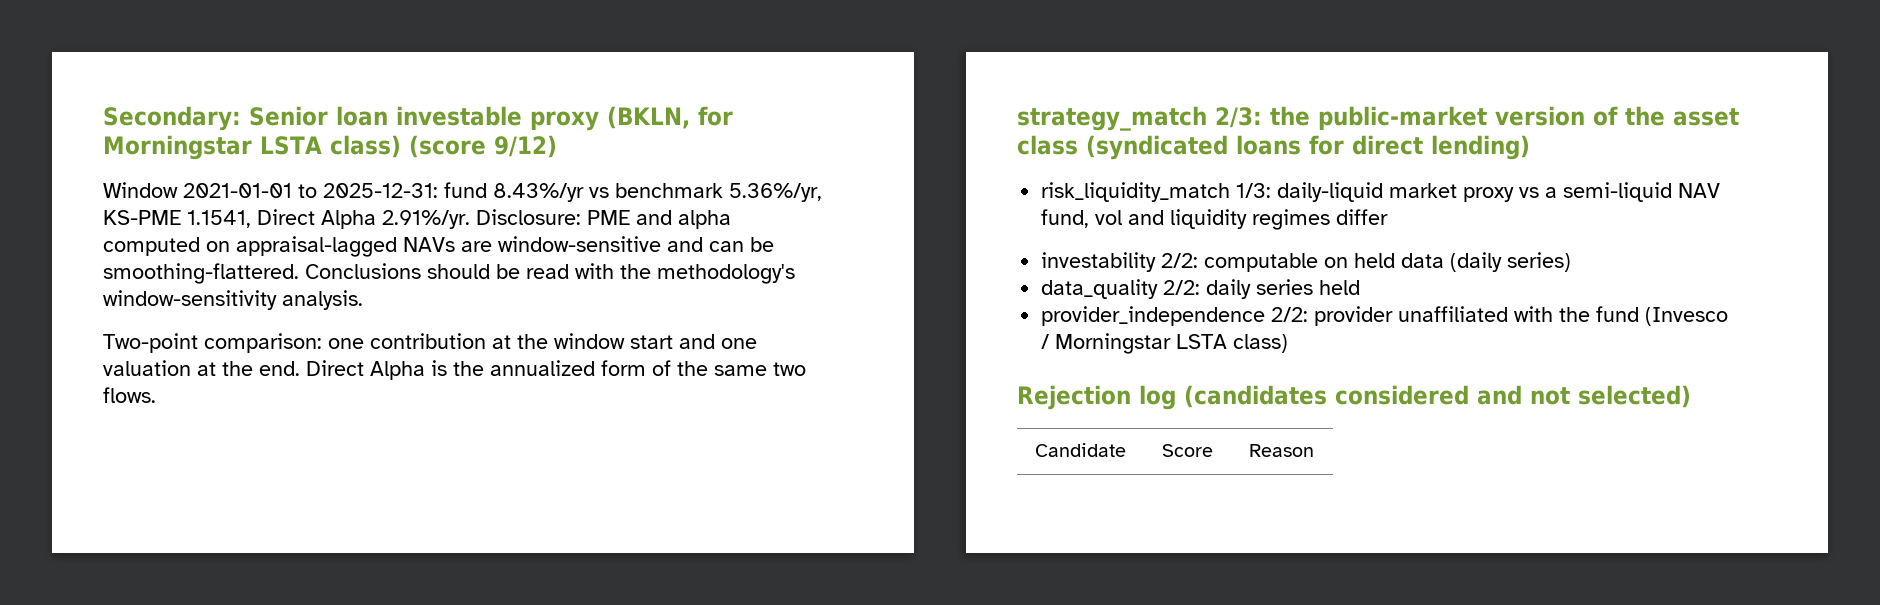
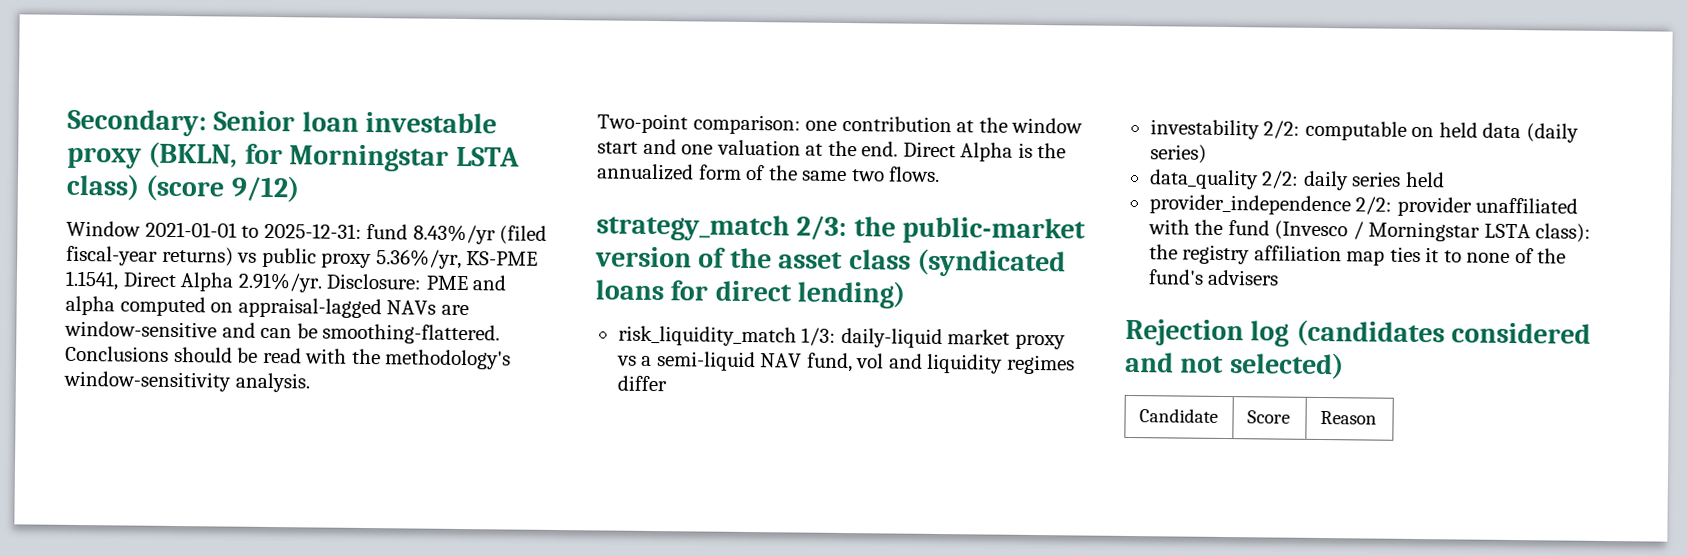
- Window 2021-01-01 to 2025-12-31: fund 8.43%/yr vs benchmark 5.36%/yr, KS-PME 1.1541, Direct Alpha 2.91%/yr. Disclosure: PME and alpha computed on appraisal-lagged NAVs are window-sensitive and can be smoothing-flattered.
+ Window 2021-01-01 to 2025-12-31: fund 8.43%/yr (filed fiscal-year returns) vs public proxy 5.36%/yr, KS-PME 1.1541, Direct Alpha 2.91%/yr. Disclosure: PME and alpha computed on appraisal-lagged NAVs are window-sensitive and can be smoothing-flattered.
- provider_independence 2/2: provider unaffiliated with the fund (Invesco / Morningstar LSTA class)
+ provider_independence 2/2: provider unaffiliated with the fund (Invesco / Morningstar LSTA class): the registry affiliation map ties it to none of the fund's advisers

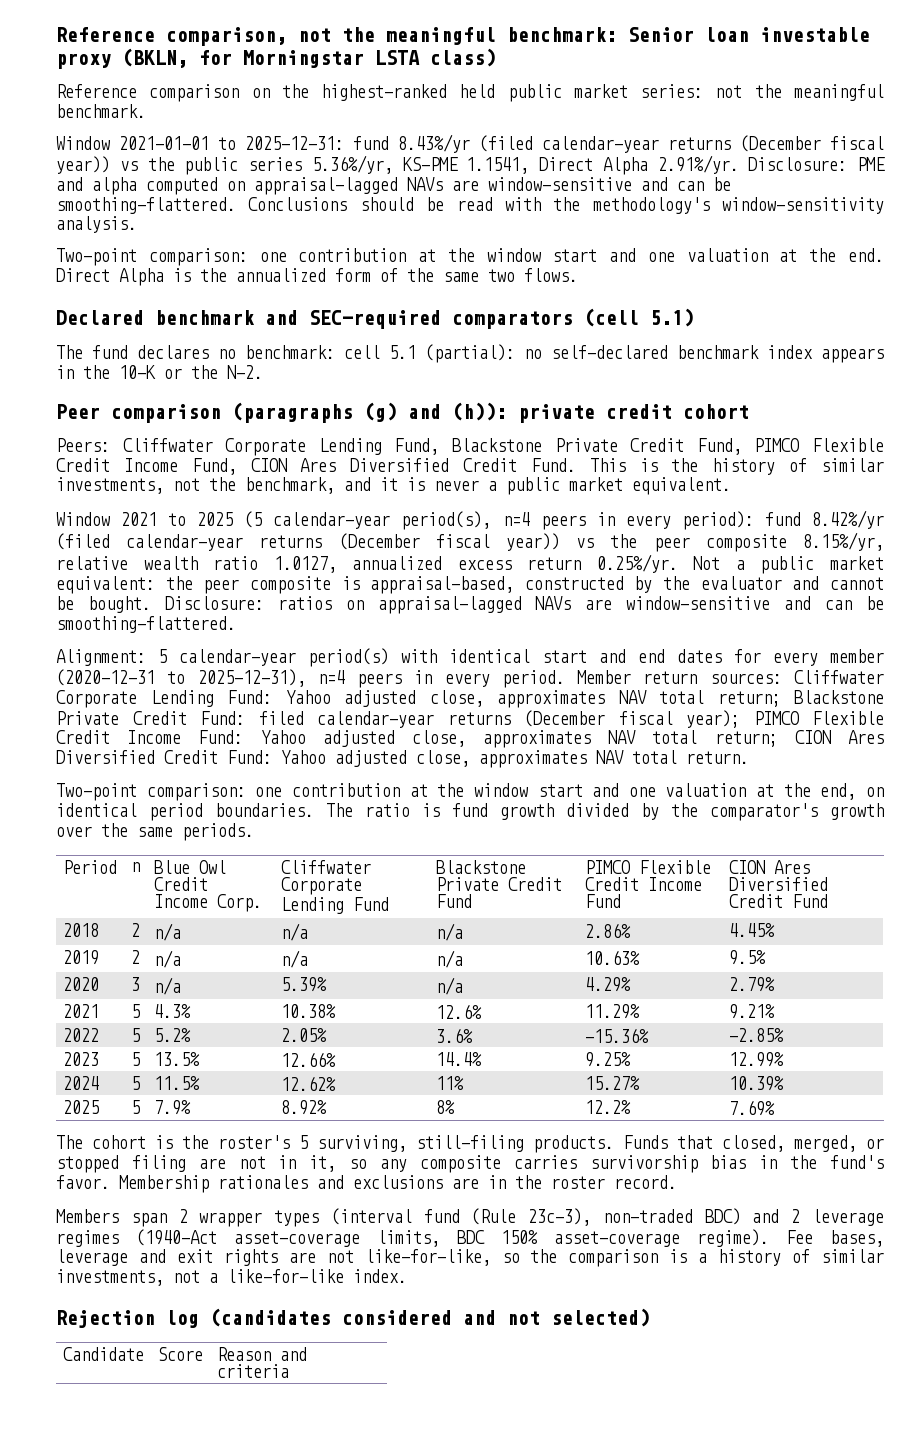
- Secondary: Senior loan investable proxy (BKLN, for Morningstar LSTA class) (score 9/12)
+ Reference comparison, not the meaningful benchmark: Senior loan investable proxy (BKLN, for Morningstar LSTA class)
+ Reference comparison on the highest-ranked held public market series: not the meaningful benchmark.
- Window 2021-01-01 to 2025-12-31: fund 8.43%/yr (filed fiscal-year returns) vs public proxy 5.36%/yr, KS-PME 1.1541, Direct Alpha 2.91%/yr. Disclosure: PME and alpha computed on appraisal-lagged NAVs are window-sensitive and can be smoothing-flattered.
+ Window 2021-01-01 to 2025-12-31: fund 8.43%/yr (filed calendar-year returns (December fiscal year)) vs the public series 5.36%/yr, KS-PME 1.1541, Direct Alpha 2.91%/yr. Disclosure: PME and alpha computed on appraisal-lagged NAVs are window-sensitive and can be smoothing-flattered.
- strategy_match 2/3: the public-market version of the asset class (syndicated loans for direct lending)
- risk_liquidity_match 1/3: daily-liquid market proxy vs a semi-liquid NAV fund, vol and liquidity regimes differ
- investability 2/2: computable on held data (daily series)
- data_quality 2/2: daily series held
- provider_independence 2/2: provider unaffiliated with the fund (Invesco / Morningstar LSTA class): the registry affiliation map ties it to none of the fund's advisers
+ Declared benchmark and SEC-required comparators (cell 5.1)
+ The fund declares no benchmark: cell 5.1 (partial): no self-declared benchmark index appears in the 10-K or the N-2.
+ Peer comparison (paragraphs (g) and (h)): private credit cohort
+ Peers: Cliffwater Corporate Lending Fund, Blackstone Private Credit Fund, PIMCO Flexible Credit Income Fund, CION Ares Diversified Credit Fund. This is the history of similar investments, not the benchmark, and it is never a public market equivalent.
+ Window 2021 to 2025 (5 calendar-year period(s), n=4 peers in every period): fund 8.42%/yr (filed calendar-year returns (December fiscal year)) vs the peer composite 8.15%/yr, relative wealth ratio 1.0127, annualized excess return 0.25%/yr. Not a public market equivalent: the peer composite is appraisal-based, constructed by the evaluator and cannot be bought. Disclosure: ratios on appraisal-lagged NAVs are window-sensitive and can be smoothing-flattered.
+ Alignment: 5 calendar-year period(s) with identical start and end dates for every member (2020-12-31 to 2025-12-31), n=4 peers in every period. Member return sources: Cliffwater Corporate Lending Fund: Yahoo adjusted close, approximates NAV total return; Blackstone Private Credit Fund: filed calendar-year returns (December fiscal year); PIMCO Flexible Credit Income Fund: Yahoo adjusted close, approximates NAV total return; CION Ares Diversified Credit Fund: Yahoo adjusted close, approximates NAV total return.
+ Two-point comparison: one contribution at the window start and one valuation at the end, on identical period boundaries. The ratio is fund growth divided by the comparator's growth over the same periods.
+ Period | n | Blue Owl Credit Income Corp. | Cliffwater Corporate Lending Fund | Blackstone Private Credit Fund | PIMCO Flexible Credit Income Fund | CION Ares Diversified Credit Fund
+ 2018 | 2 | n/a | n/a | n/a | 2.86% | 4.45%
+ 2019 | 2 | n/a | n/a | n/a | 10.63% | 9.5%
+ 2020 | 3 | n/a | 5.39% | n/a | 4.29% | 2.79%
+ 2021 | 5 | 4.3% | 10.38% | 12.6% | 11.29% | 9.21%
+ 2022 | 5 | 5.2% | 2.05% | 3.6% | -15.36% | -2.85%
+ 2023 | 5 | 13.5% | 12.66% | 14.4% | 9.25% | 12.99%
+ 2024 | 5 | 11.5% | 12.62% | 11% | 15.27% | 10.39%
+ 2025 | 5 | 7.9% | 8.92% | 8% | 12.2% | 7.69%
+ The cohort is the roster's 5 surviving, still-filing products. Funds that closed, merged, or stopped filing are not in it, so any composite carries survivorship bias in the fund's favor. Membership rationales and exclusions are in the roster record.
+ Members span 2 wrapper types (interval fund (Rule 23c-3), non-traded BDC) and 2 leverage regimes (1940-Act asset-coverage limits, BDC 150% asset-coverage regime). Fee bases, leverage and exit rights are not like-for-like, so the comparison is a history of similar investments, not a like-for-like index.
- Candidate | Score | Reason
+ Candidate | Score | Reason and criteria

